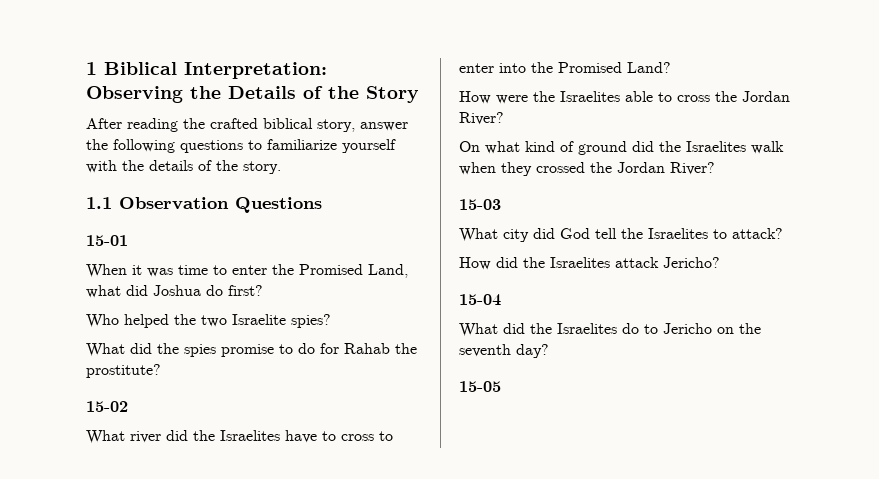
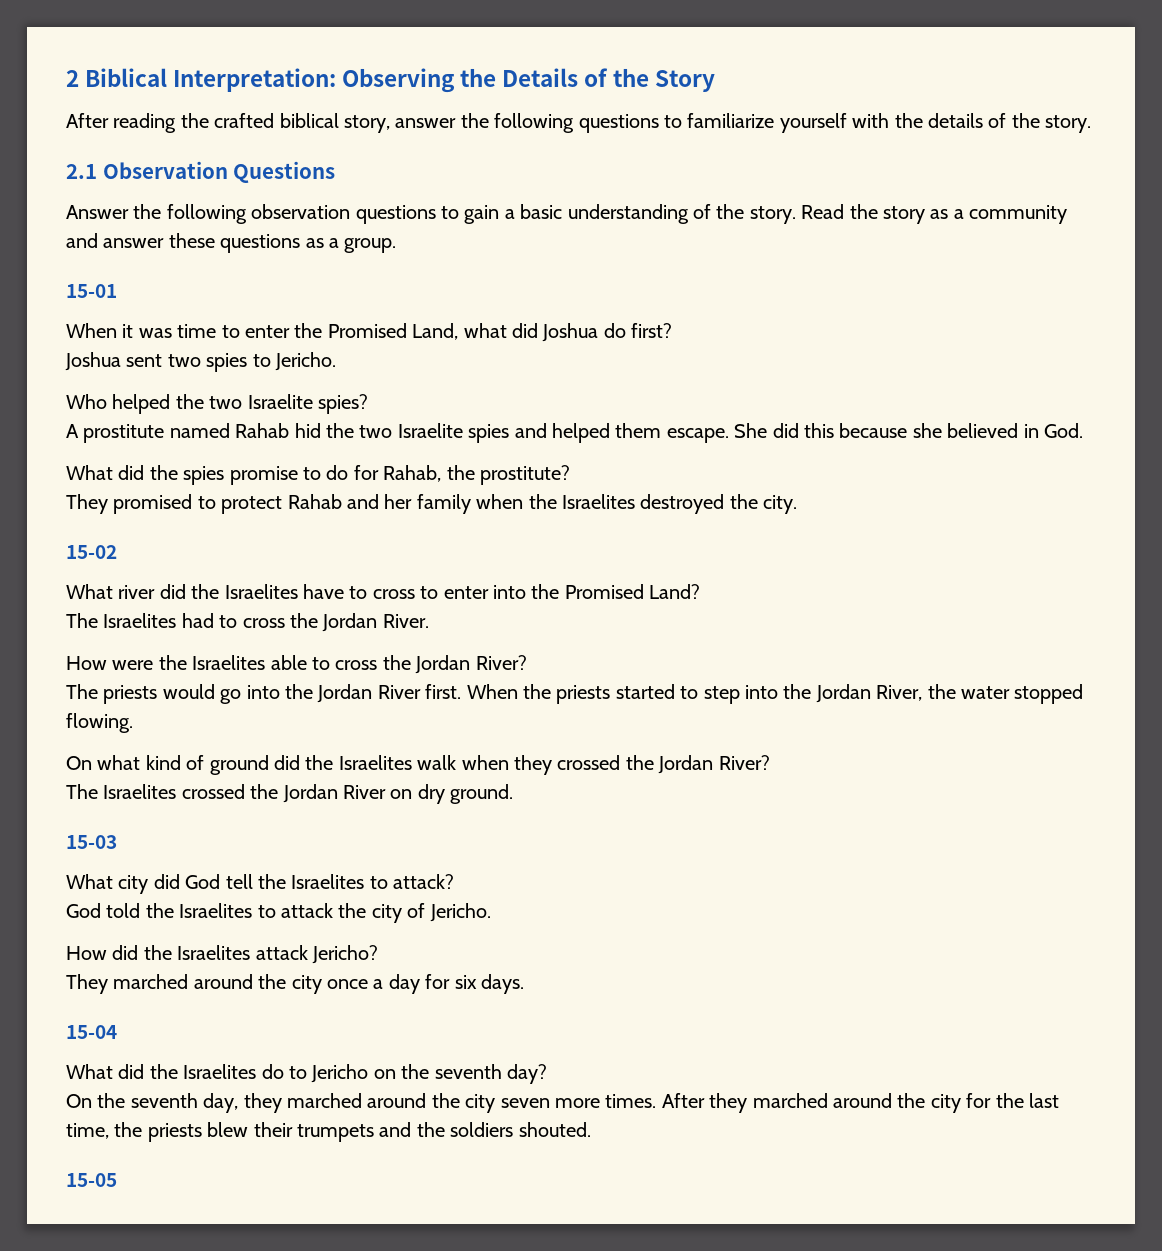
- 1 Biblical Interpretation: Observing the Details of the Story
+ 2 Biblical Interpretation: Observing the Details of the Story
- 1.1 Observation Questions
+ 2.1 Observation Questions
+ Answer the following observation questions to gain a basic understanding of the story. Read the story as a community and answer these questions as a group.
+ Joshua sent two spies to Jericho.
+ A prostitute named Rahab hid the two Israelite spies and helped them escape. She did this because she believed in God.
- What did the spies promise to do for Rahab the prostitute?
+ What did the spies promise to do for Rahab, the prostitute?
+ They promised to protect Rahab and her family when the Israelites destroyed the city.
+ The Israelites had to cross the Jordan River.
+ The priests would go into the Jordan River first. When the priests started to step into the Jordan River, the water stopped flowing.
+ The Israelites crossed the Jordan River on dry ground.
+ God told the Israelites to attack the city of Jericho.
+ They marched around the city once a day for six days.
+ On the seventh day, they marched around the city seven more times. After they marched around the city for the last time, the priests blew their trumpets and the soldiers shouted.

